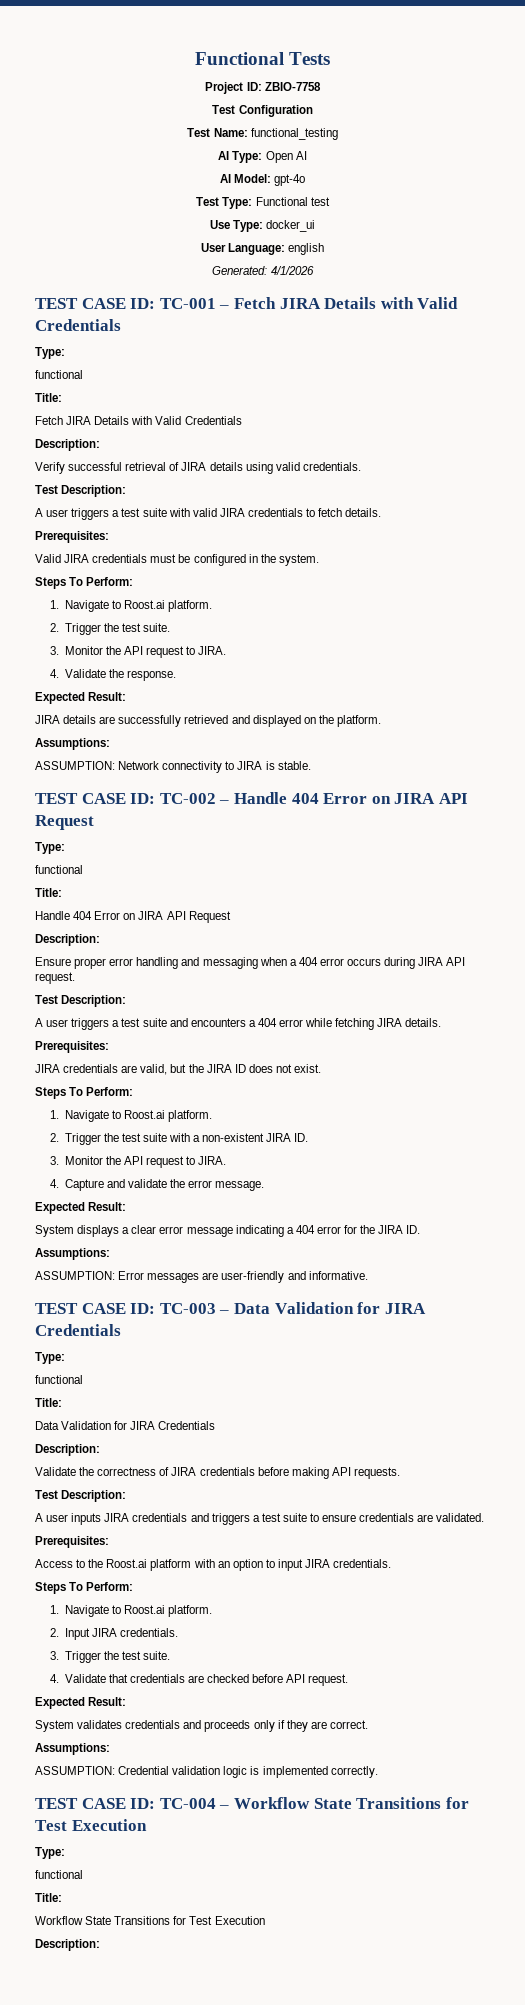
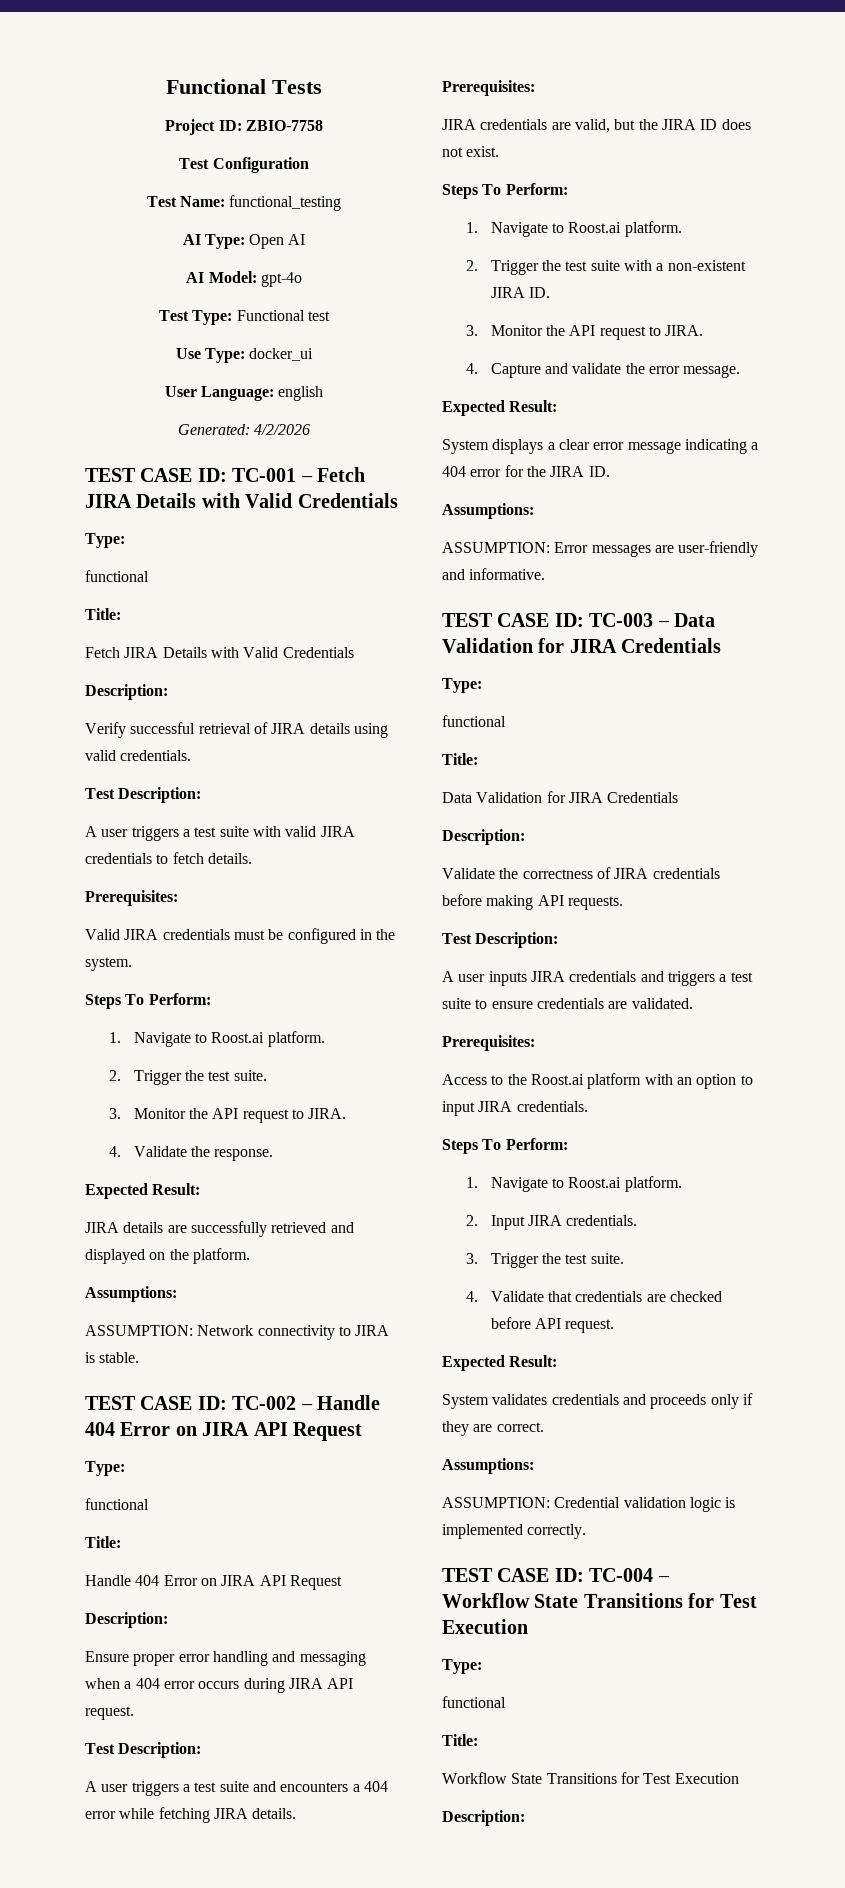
- Generated: 4/1/2026
+ Generated: 4/2/2026

